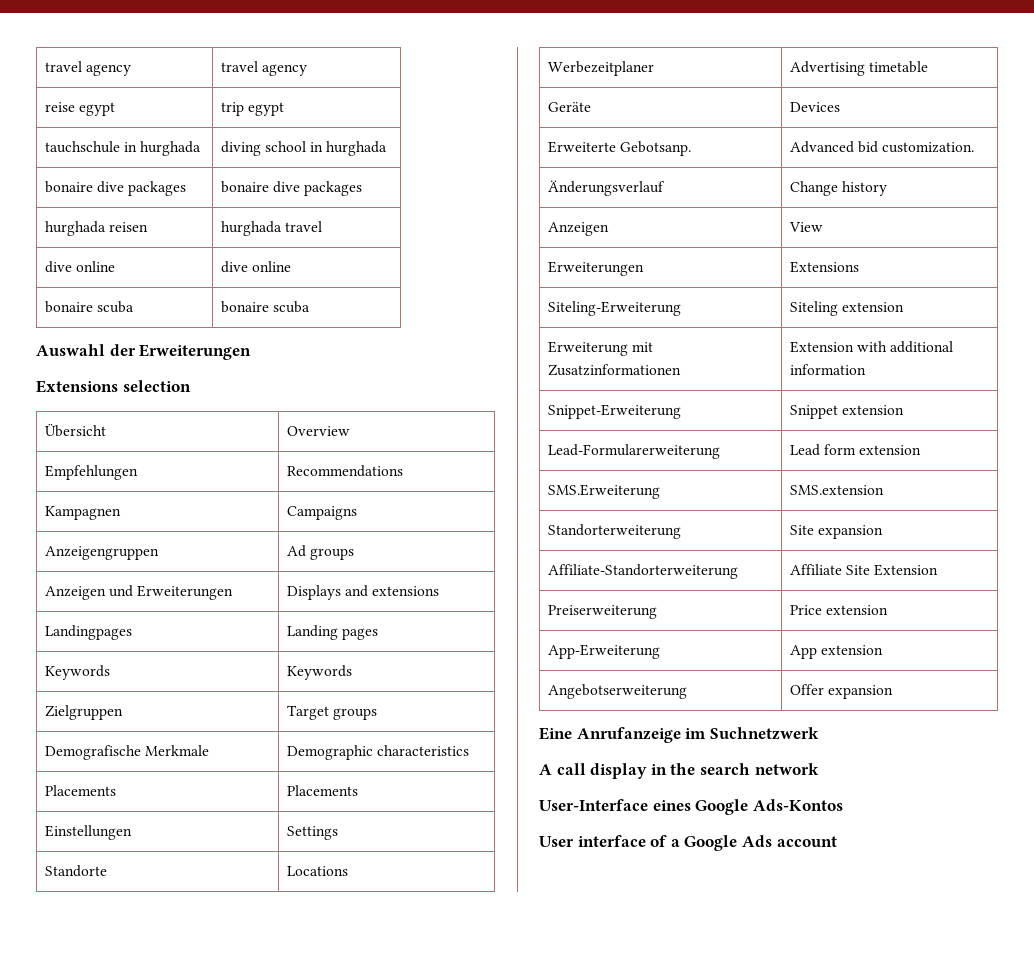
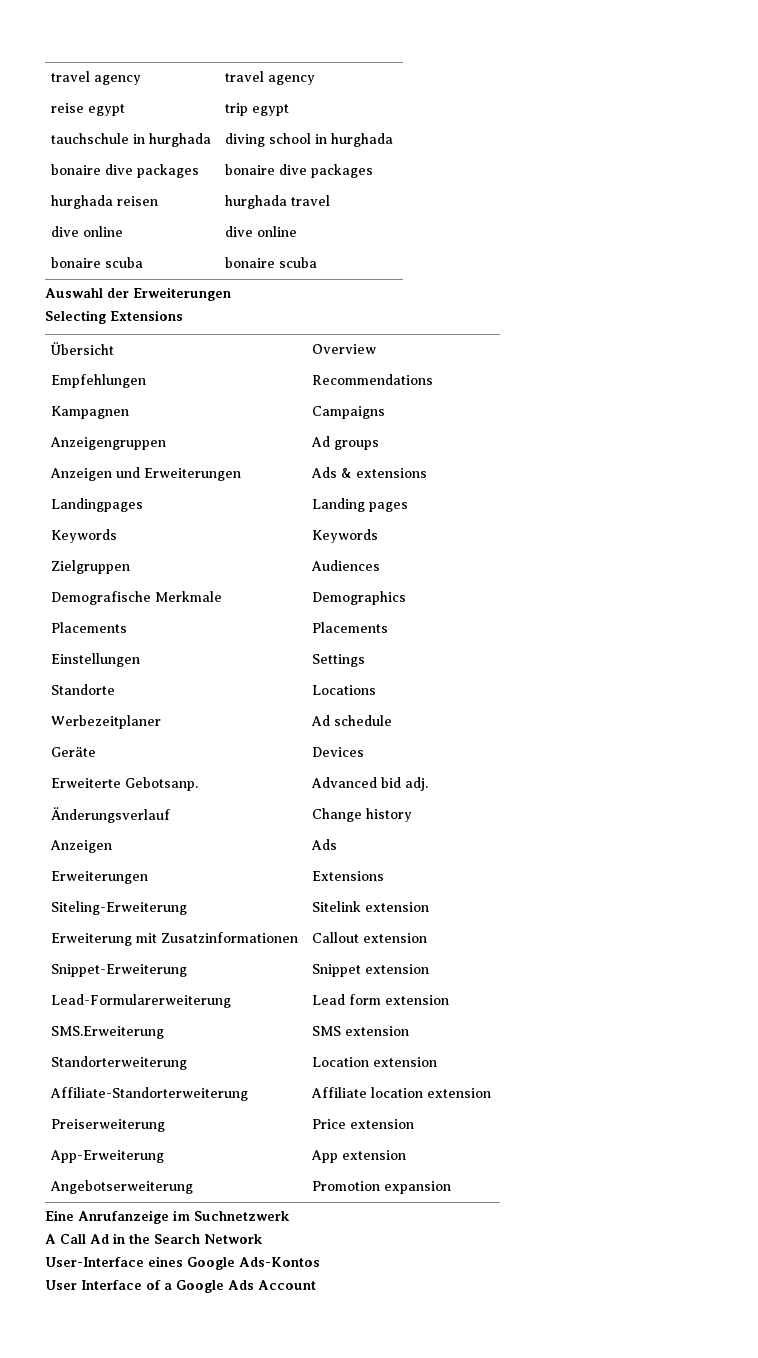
- Extensions selection
+ Selecting Extensions
- Anzeigen und Erweiterungen | Displays and extensions
+ Anzeigen und Erweiterungen | Ads & extensions
- Zielgruppen | Target groups
+ Zielgruppen | Audiences
- Demografische Merkmale | Demographic characteristics
+ Demografische Merkmale | Demographics
- Werbezeitplaner | Advertising timetable
+ Werbezeitplaner | Ad schedule
- Erweiterte Gebotsanp. | Advanced bid customization.
+ Erweiterte Gebotsanp. | Advanced bid adj.
- Anzeigen | View
+ Anzeigen | Ads
- Siteling-Erweiterung | Siteling extension
+ Siteling-Erweiterung | Sitelink extension
- Erweiterung mit Zusatzinformationen | Extension with additional information
+ Erweiterung mit Zusatzinformationen | Callout extension
- SMS.Erweiterung | SMS.extension
+ SMS.Erweiterung | SMS extension
- Standorterweiterung | Site expansion
+ Standorterweiterung | Location extension
- Affiliate-Standorterweiterung | Affiliate Site Extension
+ Affiliate-Standorterweiterung | Affiliate location extension
- Angebotserweiterung | Offer expansion
+ Angebotserweiterung | Promotion expansion
- A call display in the search network
+ A Call Ad in the Search Network
- User interface of a Google Ads account
+ User Interface of a Google Ads Account

